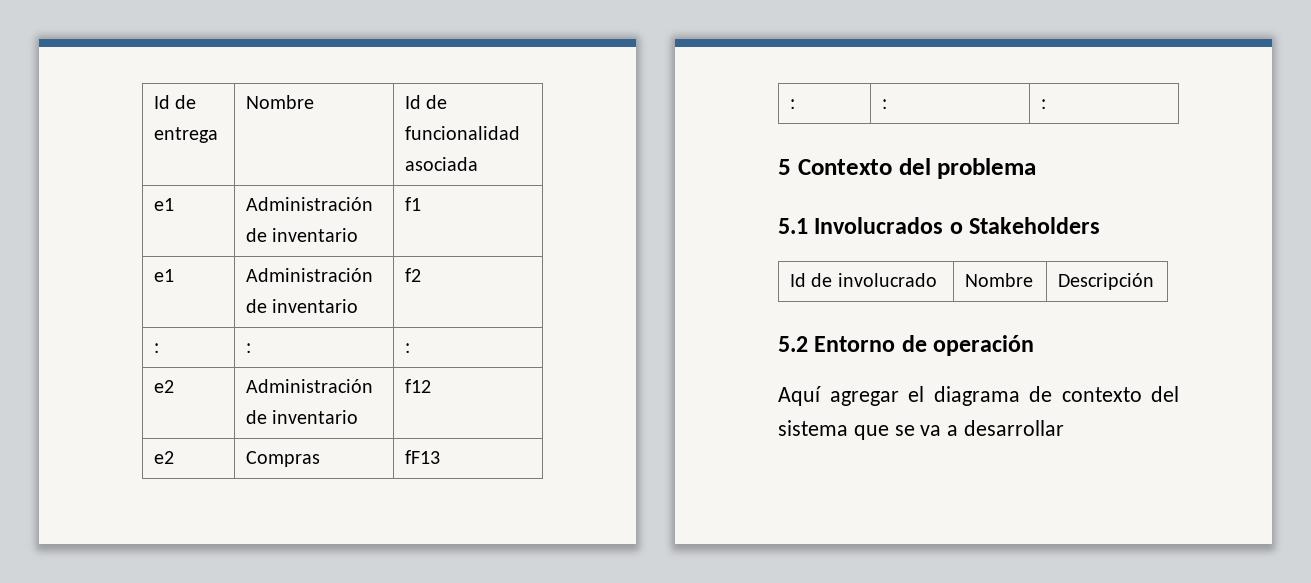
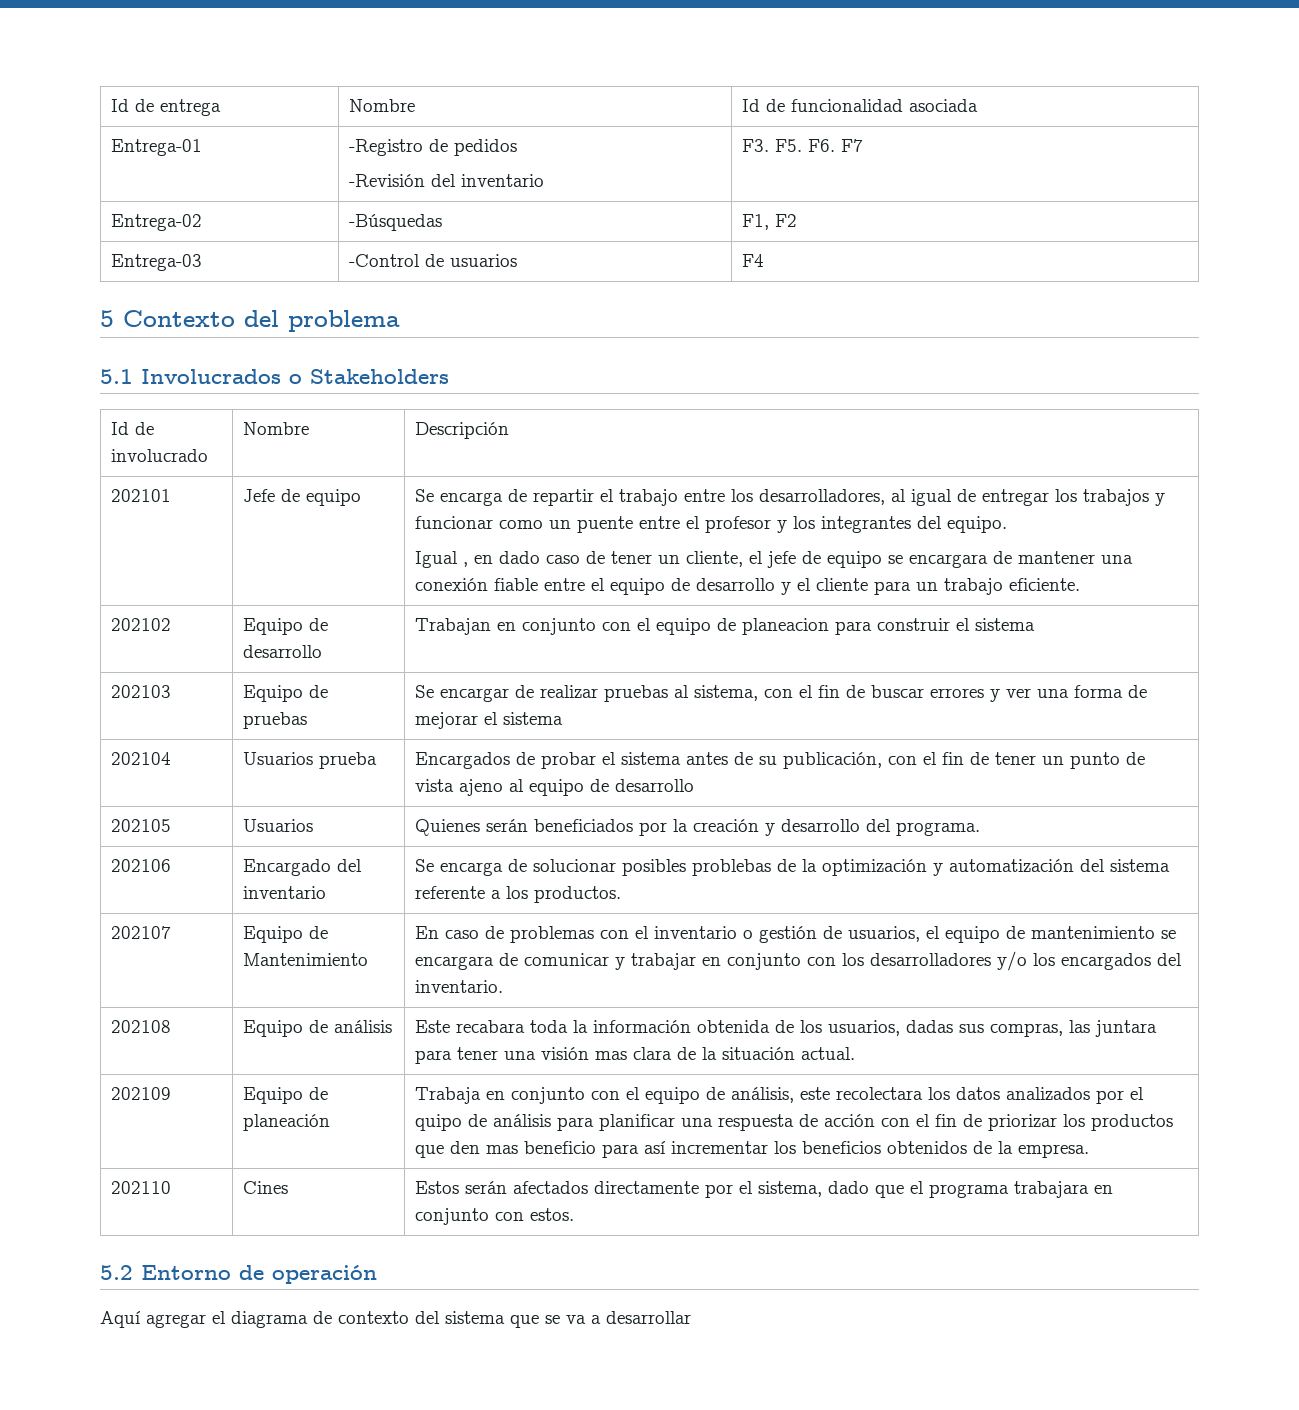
- e1 | Administración de inventario | f1
- e1 | Administración de inventario | f2
- : | : | :
- e2 | Administración de inventario | f12
- e2 | Compras | fF13
- : | : | :
+ Entrega-01 | -Registro de pedidos
+ -Revisión del inventario | F3. F5. F6. F7
+ Entrega-02 | -Búsquedas | F1, F2
+ Entrega-03 | -Control de usuarios | F4
+ 202101 | Jefe de equipo | Se encarga de repartir el trabajo entre los desarrolladores, al igual de entregar los trabajos y funcionar como un puente entre el profesor y los integrantes del equipo.
+ Igual , en dado caso de tener un cliente, el jefe de equipo se encargara de mantener una conexión fiable entre el equipo de desarrollo y el cliente para un trabajo eficiente.
+ 202102 | Equipo de desarrollo | Trabajan en conjunto con el equipo de planeacion para construir el sistema
+ 202103 | Equipo de pruebas | Se encargar de realizar pruebas al sistema, con el fin de buscar errores y ver una forma de mejorar el sistema
+ 202104 | Usuarios prueba | Encargados de probar el sistema antes de su publicación, con el fin de tener un punto de vista ajeno al equipo de desarrollo
+ 202105 | Usuarios | Quienes serán beneficiados por la creación y desarrollo del programa.
+ 202106 | Encargado del inventario | Se encarga de solucionar posibles problebas de la optimización y automatización del sistema referente a los productos.
+ 202107 | Equipo de Mantenimiento | En caso de problemas con el inventario o gestión de usuarios, el equipo de mantenimiento se encargara de comunicar y trabajar en conjunto con los desarrolladores y/o los encargados del inventario.
+ 202108 | Equipo de análisis | Este recabara toda la información obtenida de los usuarios, dadas sus compras, las juntara para tener una visión mas clara de la situación actual.
+ 202109 | Equipo de planeación | Trabaja en conjunto con el equipo de análisis, este recolectara los datos analizados por el quipo de análisis para planificar una respuesta de acción con el fin de priorizar los productos que den mas beneficio para así incrementar los beneficios obtenidos de la empresa.
+ 202110 | Cines | Estos serán afectados directamente por el sistema, dado que el programa trabajara en conjunto con estos.

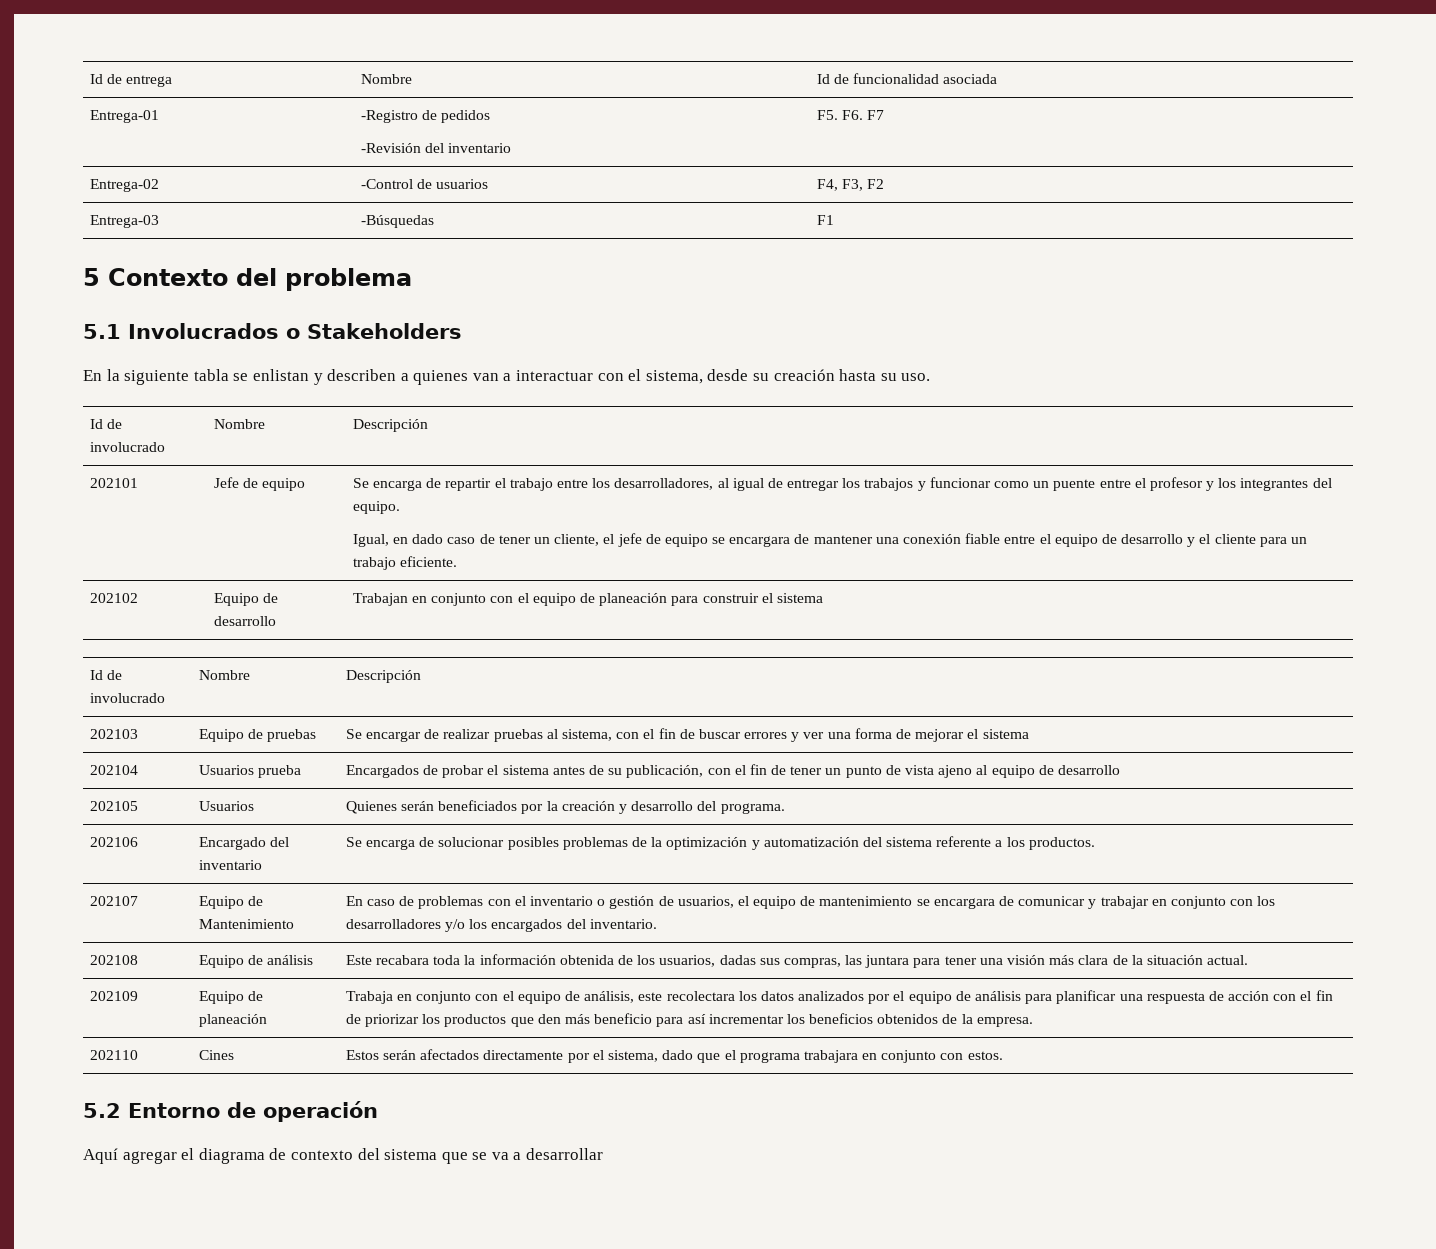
  Entrega-01 | -Registro de pedidos
- -Revisión del inventario | F3. F5. F6. F7
+ -Revisión del inventario | F5. F6. F7
- Entrega-02 | -Búsquedas | F1, F2
- Entrega-03 | -Control de usuarios | F4
+ Entrega-02 | -Control de usuarios | F4, F3, F2
+ Entrega-03 | -Búsquedas | F1
+ En la siguiente tabla se enlistan y describen a quienes van a interactuar con el sistema, desde su creación hasta su uso.
- Igual , en dado caso de tener un cliente, el jefe de equipo se encargara de mantener una conexión fiable entre el equipo de desarrollo y el cliente para un trabajo eficiente.
+ Igual, en dado caso de tener un cliente, el jefe de equipo se encargara de mantener una conexión fiable entre el equipo de desarrollo y el cliente para un trabajo eficiente.
- 202102 | Equipo de desarrollo | Trabajan en conjunto con el equipo de planeacion para construir el sistema
+ 202102 | Equipo de desarrollo | Trabajan en conjunto con el equipo de planeación para construir el sistema
+ Id de involucrado | Nombre | Descripción
- 202106 | Encargado del inventario | Se encarga de solucionar posibles problebas de la optimización y automatización del sistema referente a los productos.
+ 202106 | Encargado del inventario | Se encarga de solucionar posibles problemas de la optimización y automatización del sistema referente a los productos.
- 202108 | Equipo de análisis | Este recabara toda la información obtenida de los usuarios, dadas sus compras, las juntara para tener una visión mas clara de la situación actual.
+ 202108 | Equipo de análisis | Este recabara toda la información obtenida de los usuarios, dadas sus compras, las juntara para tener una visión más clara de la situación actual.
- Trabaja en conjunto con el equipo de análisis, este recolectara los datos analizados por el quipo de análisis para planificar una respuesta de acción con el fin de priorizar los productos que den mas beneficio para así incrementar los beneficios obtenidos de la empresa.
+ Trabaja en conjunto con el equipo de análisis, este recolectara los datos analizados por el equipo de análisis para planificar una respuesta de acción con el fin de priorizar los productos que den más beneficio para así incrementar los beneficios obtenidos de la empresa.

